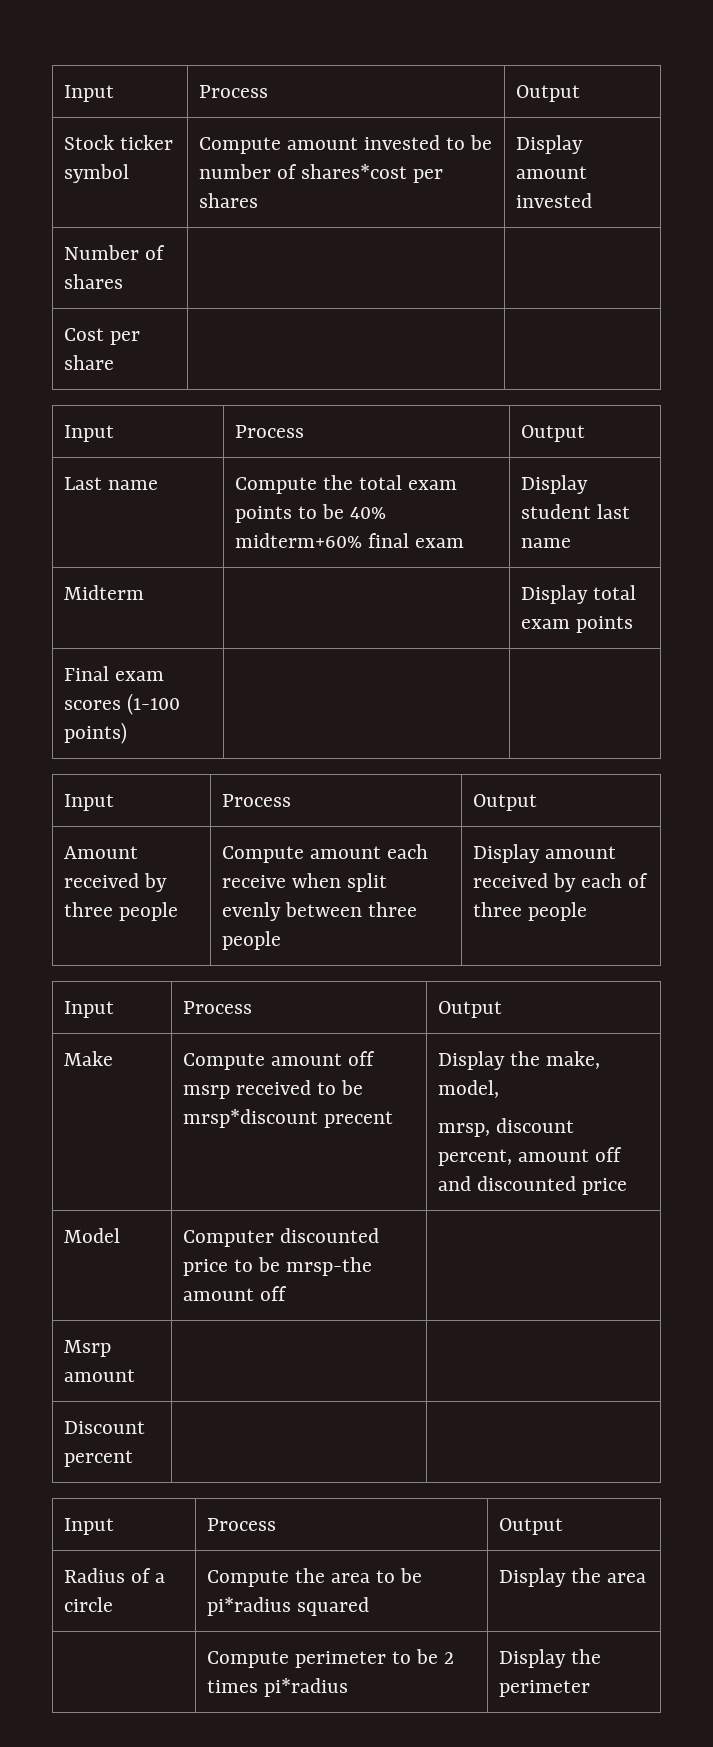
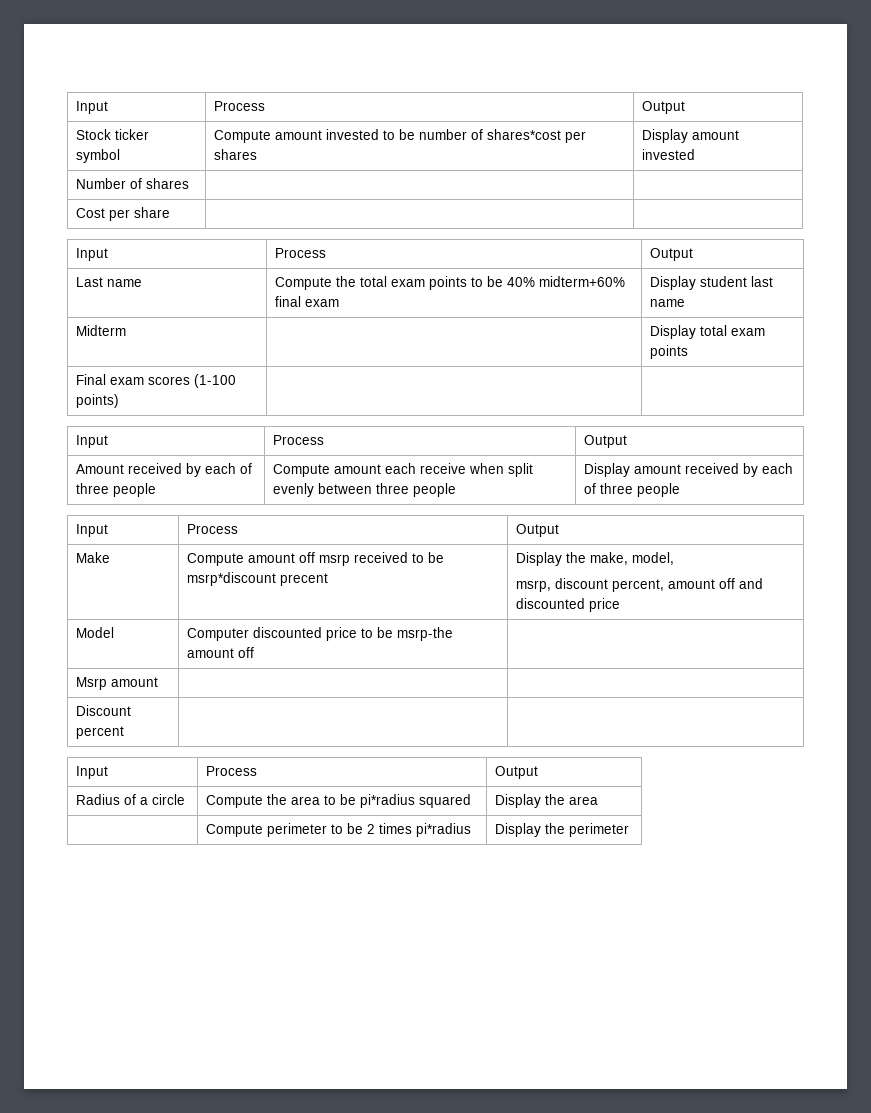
- Amount received by three people | Compute amount each receive when split evenly between three people | Display amount received by each of three people
+ Amount received by each of three people | Compute amount each receive when split evenly between three people | Display amount received by each of three people
- Make | Compute amount off msrp received to be mrsp*discount precent | Display the make, model,
- mrsp, discount percent, amount off and discounted price
+ Make | Compute amount off msrp received to be msrp*discount precent | Display the make, model,
+ msrp, discount percent, amount off and discounted price
- Model | Computer discounted price to be mrsp-the amount off |
+ Model | Computer discounted price to be msrp-the amount off |

